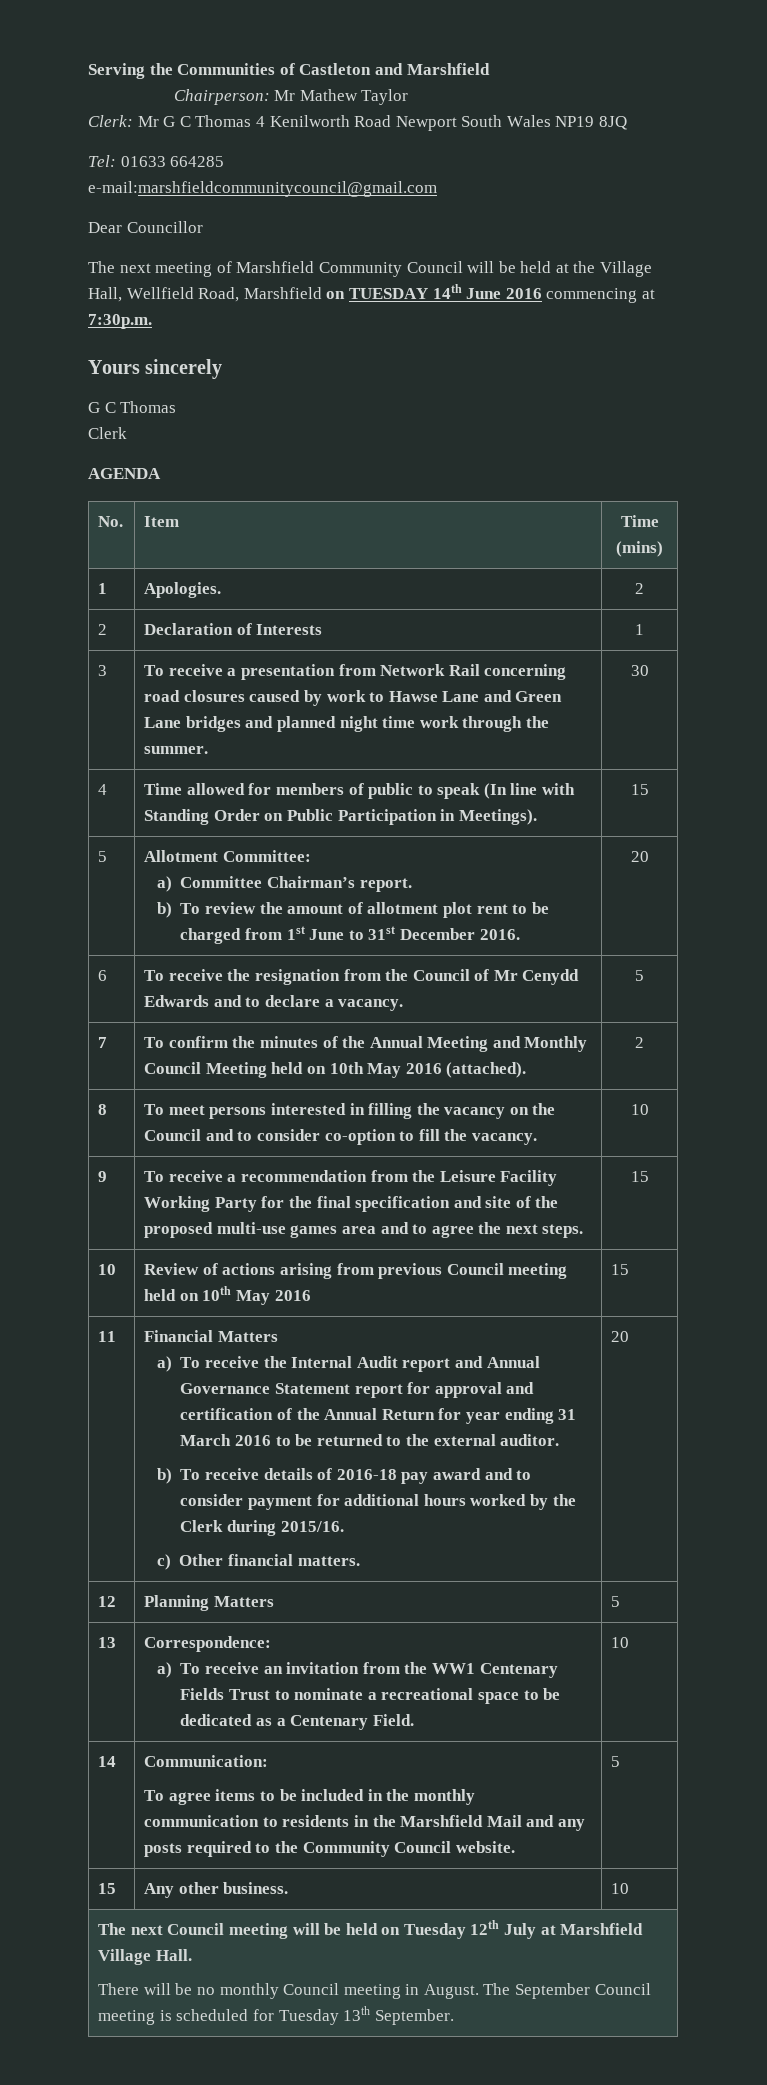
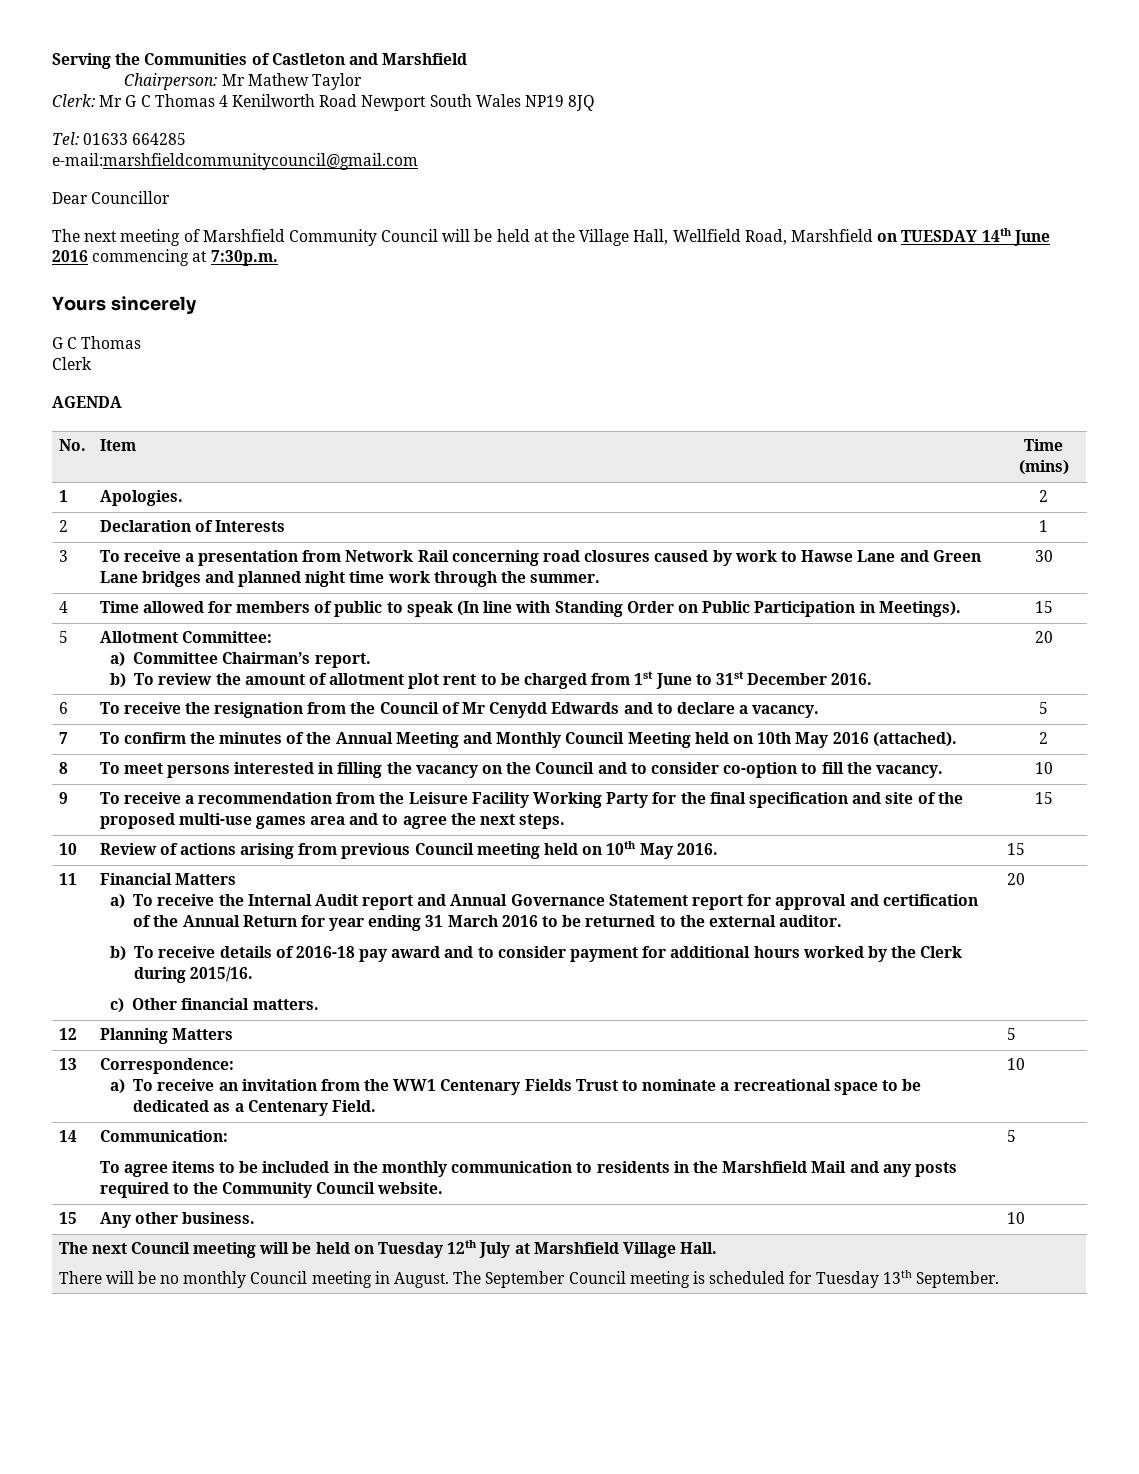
- 10 | Review of actions arising from previous Council meeting held on 10th May 2016 | 15
+ 10 | Review of actions arising from previous Council meeting held on 10th May 2016. | 15

